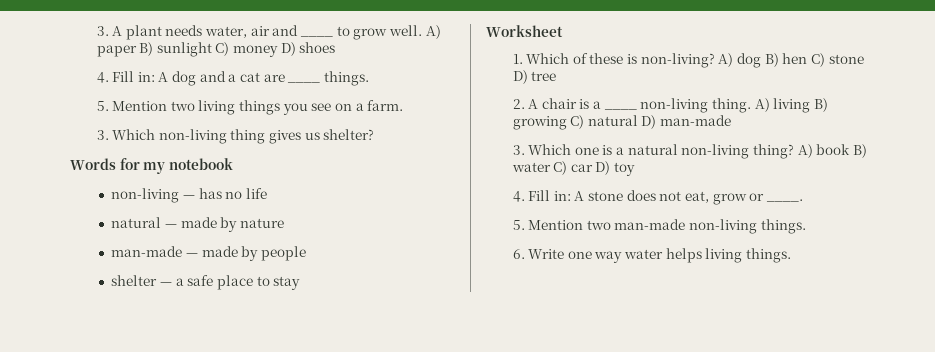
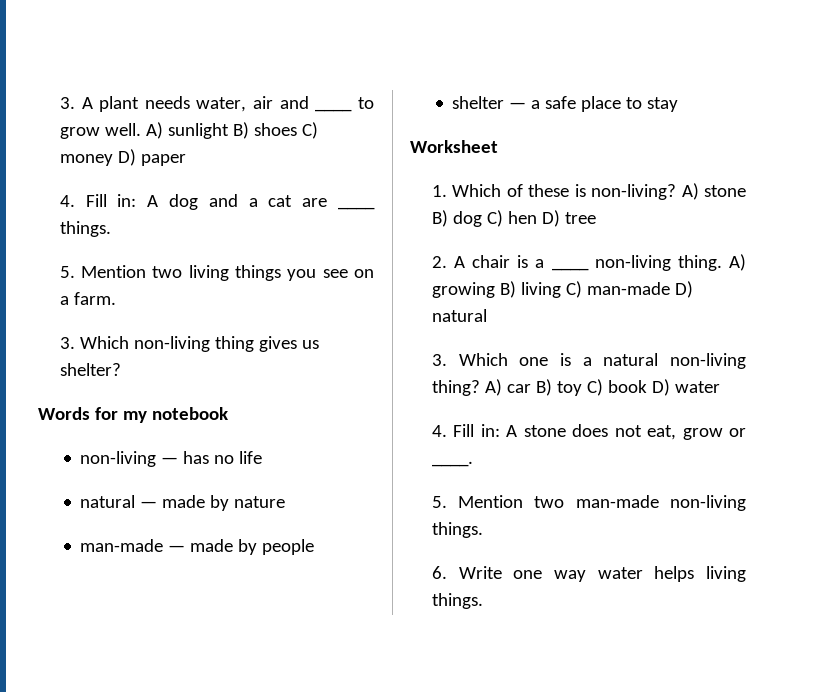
- A) paper B) sunlight C) money D) shoes
+ A) sunlight B) shoes C) money D) paper
- A) dog B) hen C) stone D) tree
+ A) stone B) dog C) hen D) tree
- A) living B) growing C) natural D) man-made
+ A) growing B) living C) man-made D) natural
- A) book B) water C) car D) toy
+ A) car B) toy C) book D) water

